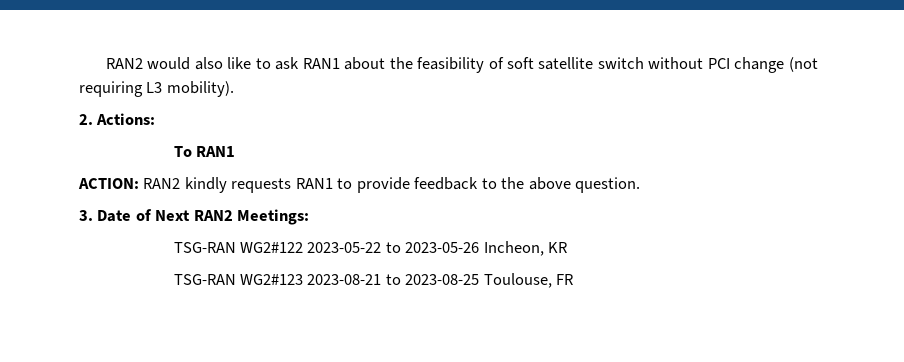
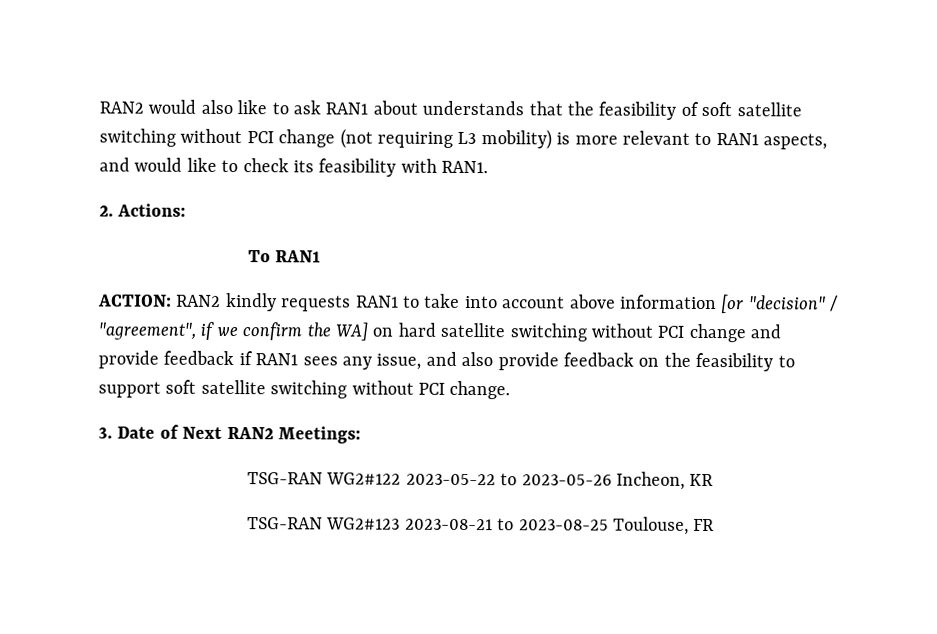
- RAN2 would also like to ask RAN1 about the feasibility of soft satellite switch without PCI change (not requiring L3 mobility).
+ RAN2 would also like to ask RAN1 about understands that the feasibility of soft satellite switching without PCI change (not requiring L3 mobility) is more relevant to RAN1 aspects, and would like to check its feasibility with RAN1.
- ACTION: RAN2 kindly requests RAN1 to provide feedback to the above question.
+ ACTION: RAN2 kindly requests RAN1 to take into account above information [or "decision" / "agreement", if we confirm the WA] on hard satellite switching without PCI change and provide feedback if RAN1 sees any issue, and also provide feedback on the feasibility to support soft satellite switching without PCI change.

